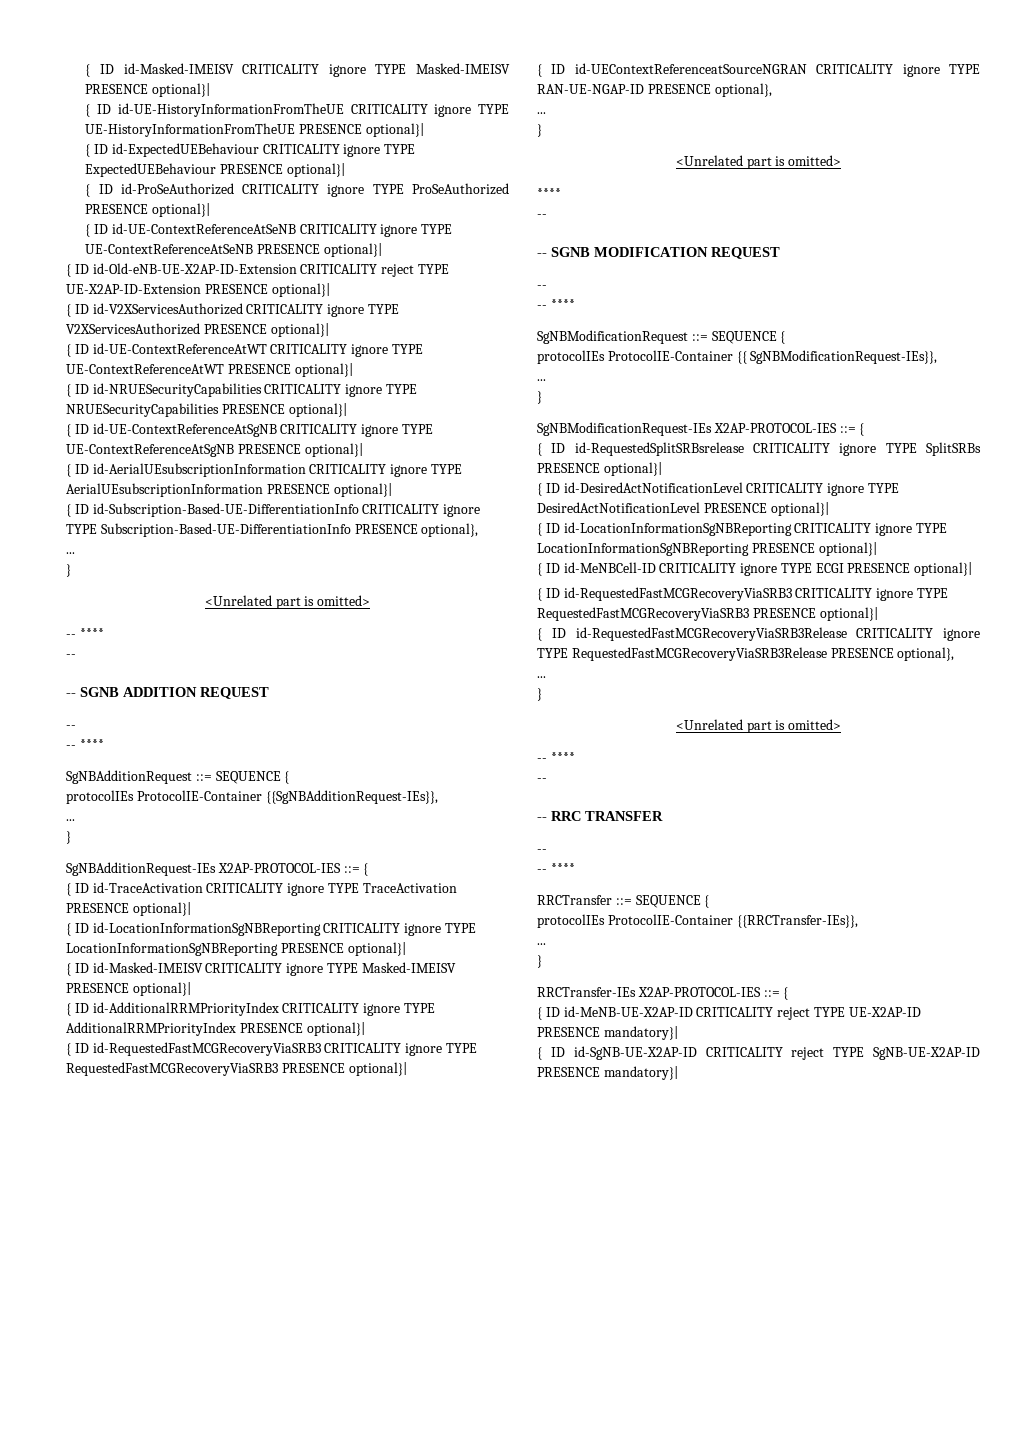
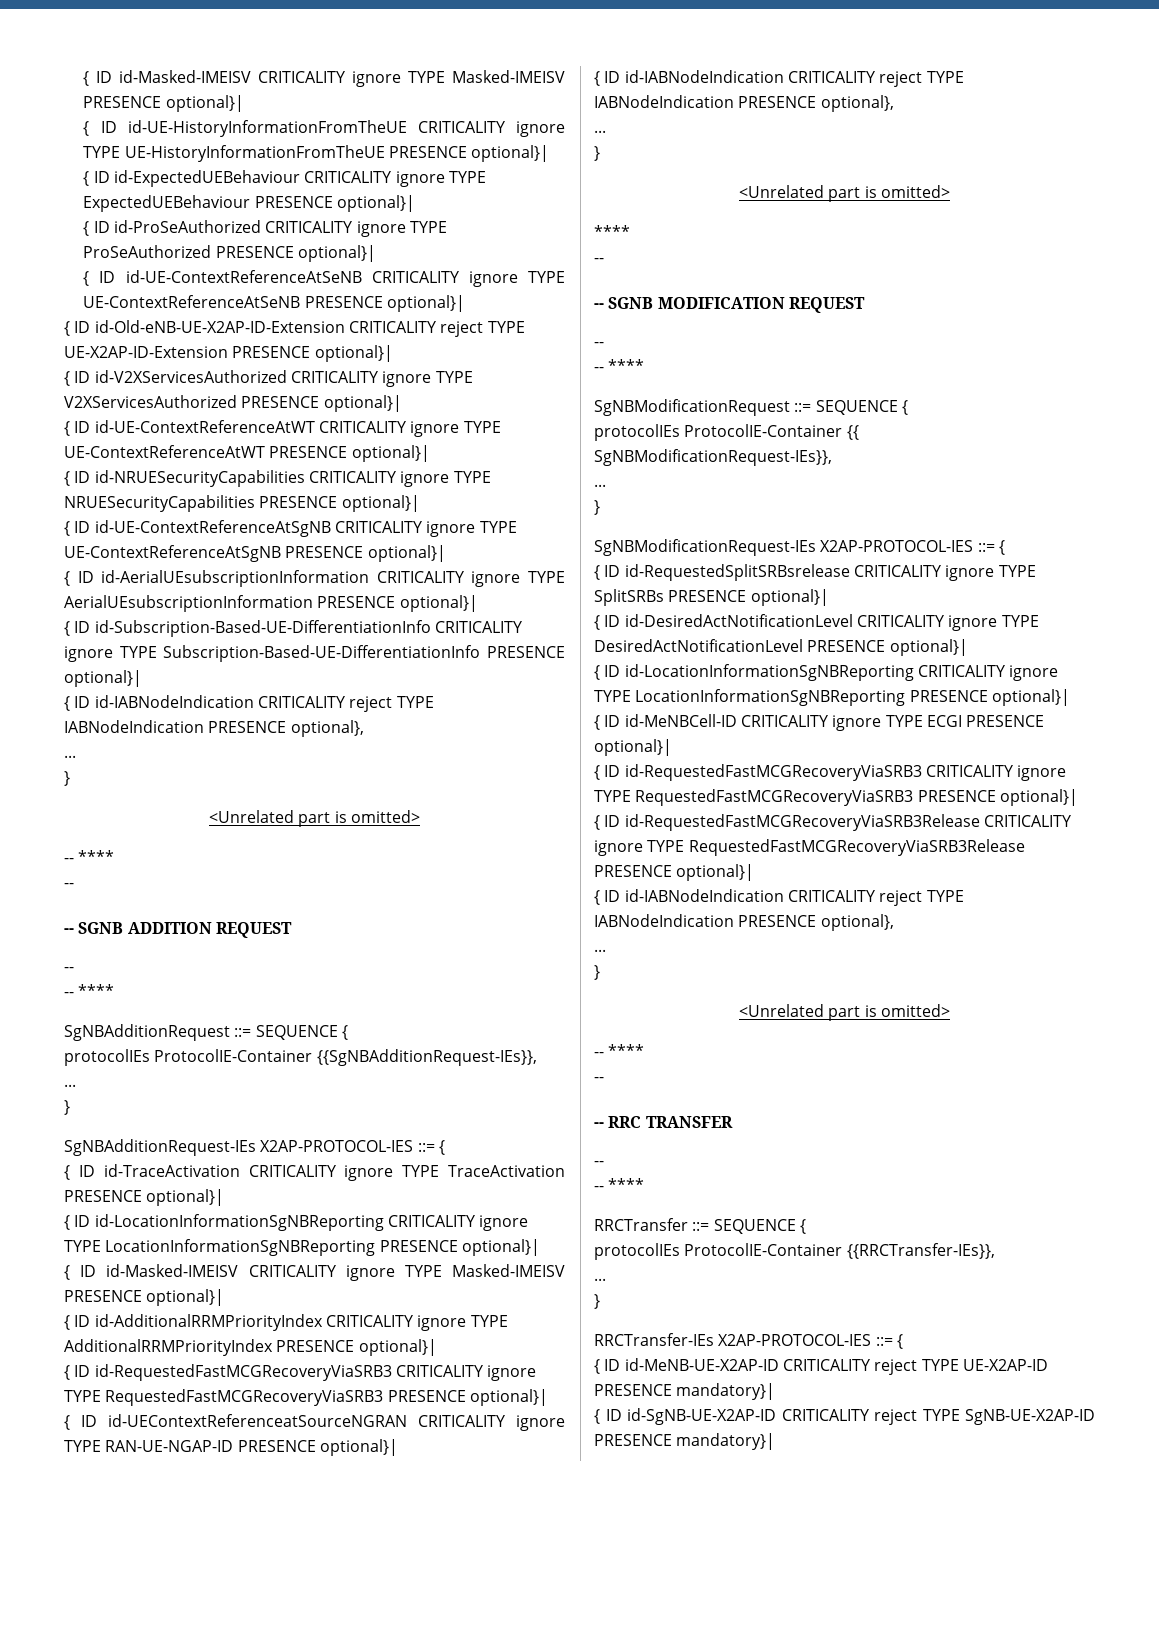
- { ID id-Subscription-Based-UE-DifferentiationInfo CRITICALITY ignore TYPE Subscription-Based-UE-DifferentiationInfo PRESENCE optional},
+ { ID id-Subscription-Based-UE-DifferentiationInfo CRITICALITY ignore TYPE Subscription-Based-UE-DifferentiationInfo PRESENCE optional}|
+ { ID id-IABNodeIndication CRITICALITY reject TYPE IABNodeIndication PRESENCE optional},
- { ID id-UEContextReferenceatSourceNGRAN CRITICALITY ignore TYPE RAN-UE-NGAP-ID PRESENCE optional},
+ { ID id-UEContextReferenceatSourceNGRAN CRITICALITY ignore TYPE RAN-UE-NGAP-ID PRESENCE optional}|
+ { ID id-IABNodeIndication CRITICALITY reject TYPE IABNodeIndication PRESENCE optional},
- { ID id-RequestedFastMCGRecoveryViaSRB3Release CRITICALITY ignore TYPE RequestedFastMCGRecoveryViaSRB3Release PRESENCE optional},
+ { ID id-RequestedFastMCGRecoveryViaSRB3Release CRITICALITY ignore TYPE RequestedFastMCGRecoveryViaSRB3Release PRESENCE optional}|
+ { ID id-IABNodeIndication CRITICALITY reject TYPE IABNodeIndication PRESENCE optional},

